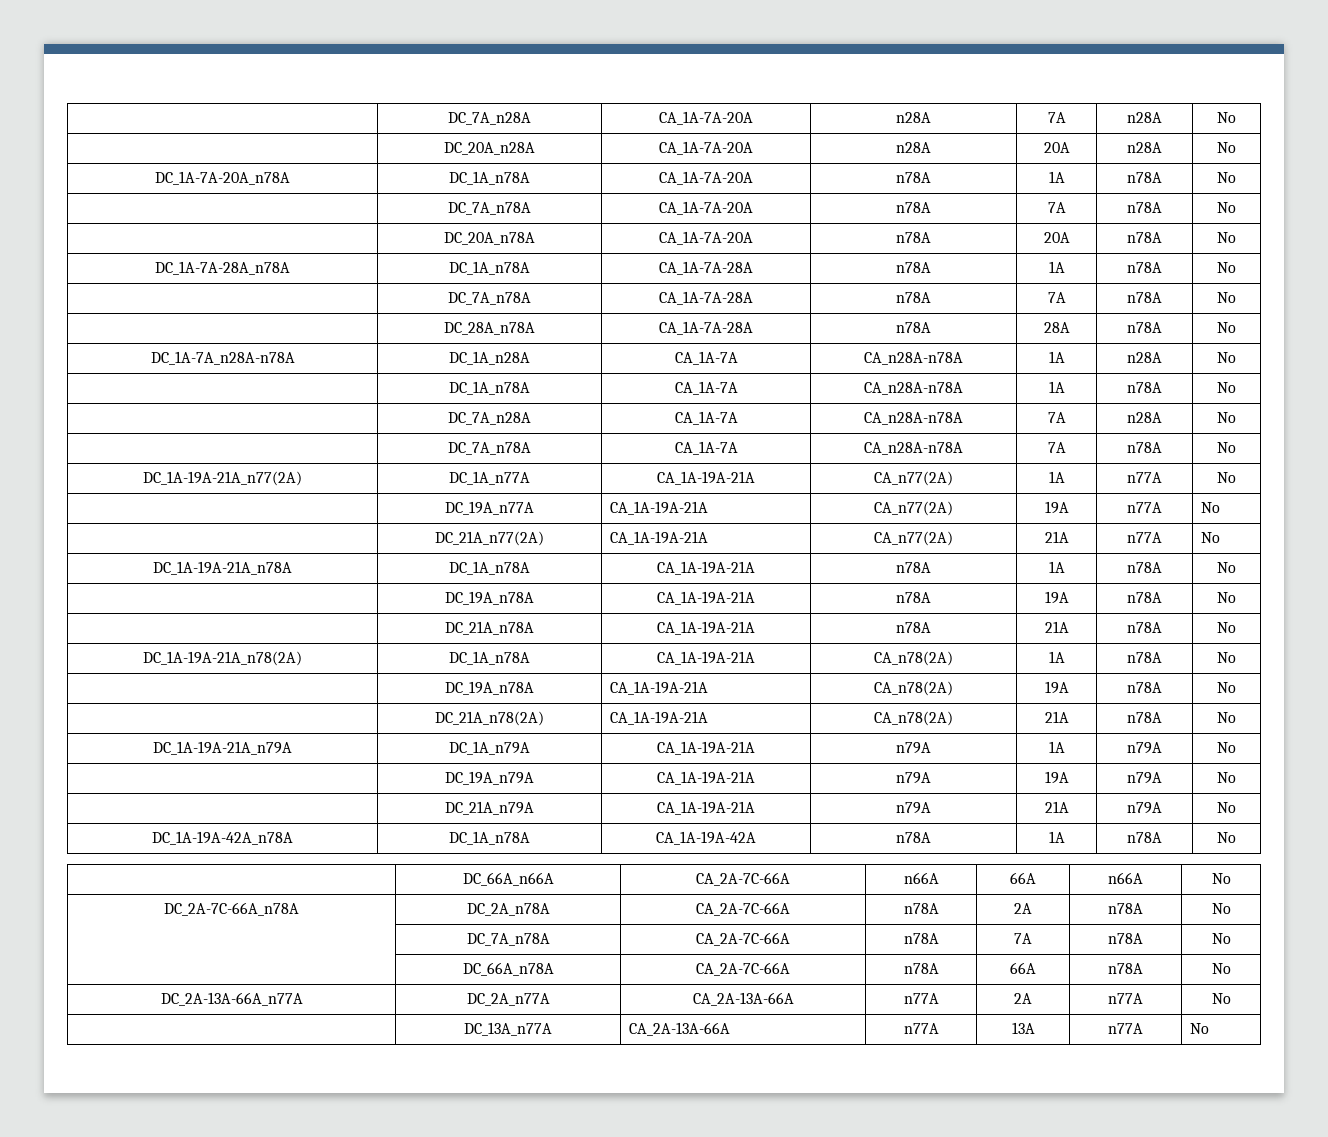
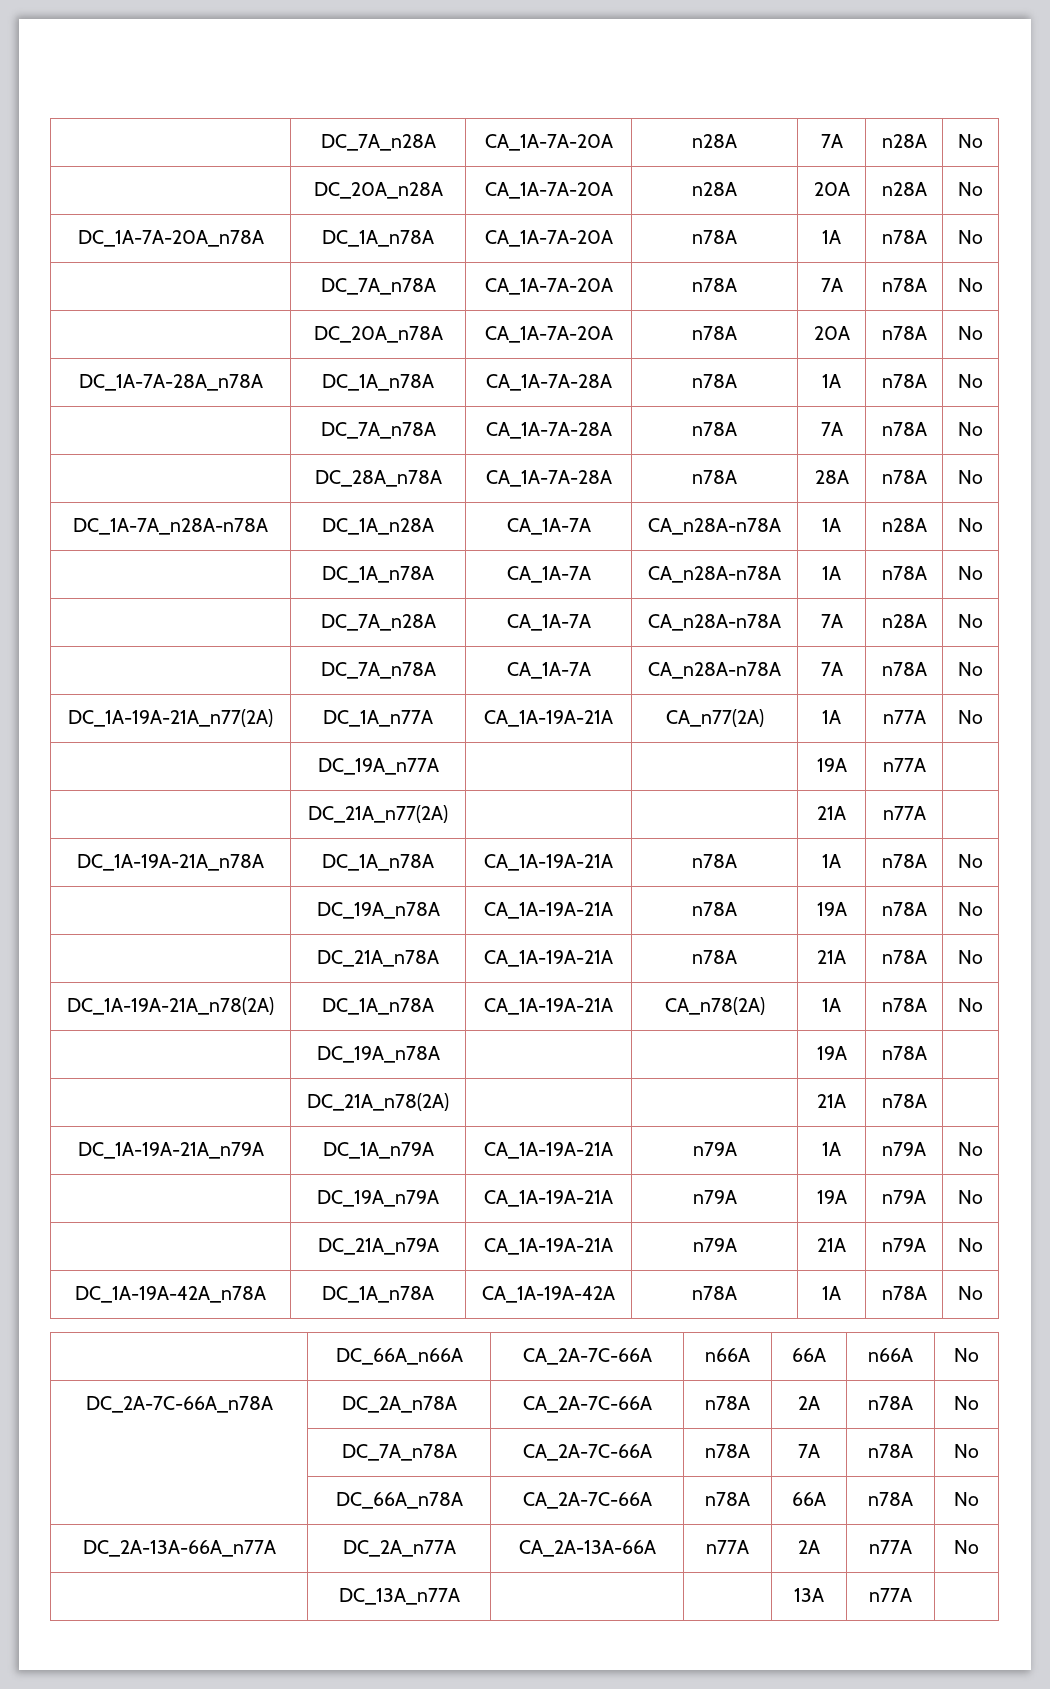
- | DC_19A_n77A | CA_1A-19A-21A | CA_n77(2A) | 19A | n77A | No
+ | DC_19A_n77A | | | 19A | n77A |
- | DC_21A_n77(2A) | CA_1A-19A-21A | CA_n77(2A) | 21A | n77A | No
+ | DC_21A_n77(2A) | | | 21A | n77A |
- | DC_19A_n78A | CA_1A-19A-21A | CA_n78(2A) | 19A | n78A | No
+ | DC_19A_n78A | | | 19A | n78A |
- | DC_21A_n78(2A) | CA_1A-19A-21A | CA_n78(2A) | 21A | n78A | No
+ | DC_21A_n78(2A) | | | 21A | n78A |
- | DC_13A_n77A | CA_2A-13A-66A | n77A | 13A | n77A | No
+ | DC_13A_n77A | | | 13A | n77A |

